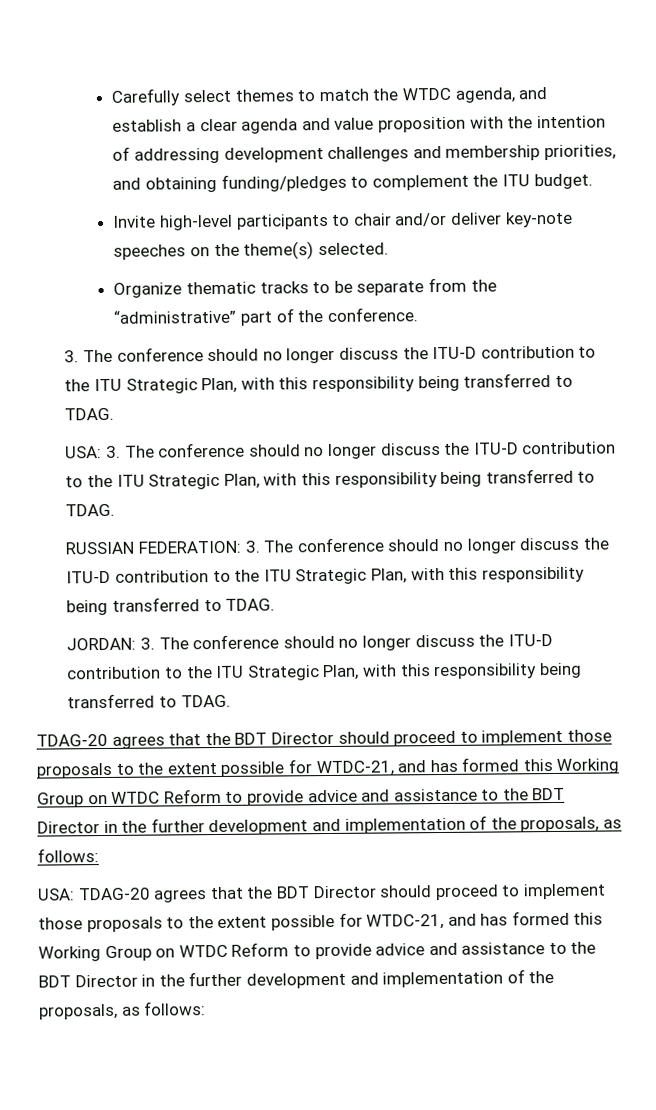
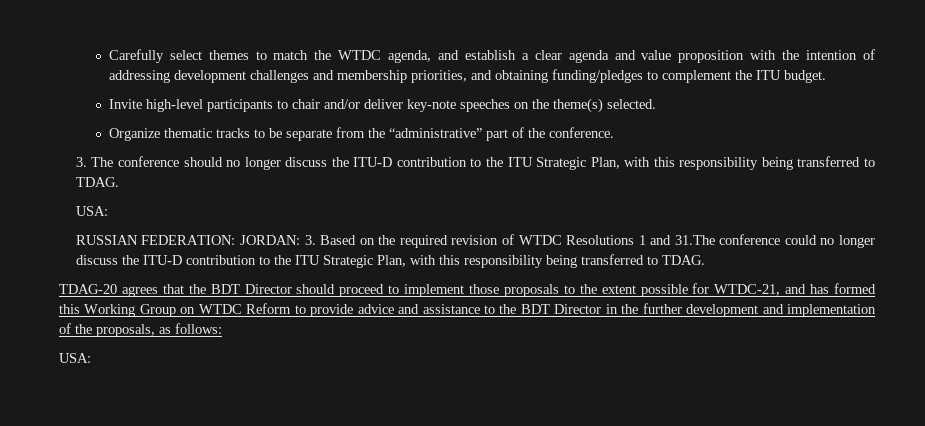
  Organize thematic tracks to be separate from the “administrative” part of the conference.
  3. The conference should no longer discuss the ITU-D contribution to the ITU Strategic Plan, with this responsibility being transferred to TDAG.
- USA: 3. The conference should no longer discuss the ITU-D contribution to the ITU Strategic Plan, with this responsibility being transferred to TDAG.
- RUSSIAN FEDERATION: 3. The conference should no longer discuss the ITU-D contribution to the ITU Strategic Plan, with this responsibility being transferred to TDAG.
- JORDAN: 3. The conference should no longer discuss the ITU-D contribution to the ITU Strategic Plan, with this responsibility being transferred to TDAG.
+ USA:
+ RUSSIAN FEDERATION: JORDAN: 3. Based on the required revision of WTDC Resolutions 1 and 31.The conference could no longer discuss the ITU-D contribution to the ITU Strategic Plan, with this responsibility being transferred to TDAG.
  TDAG-20 agrees that the BDT Director should proceed to implement those proposals to the extent possible for WTDC-21, and has formed this Working Group on WTDC Reform to provide advice and assistance to the BDT Director in the further development and implementation of the proposals, as follows:
- USA: TDAG-20 agrees that the BDT Director should proceed to implement those proposals to the extent possible for WTDC-21, and has formed this Working Group on WTDC Reform to provide advice and assistance to the BDT Director in the further development and implementation of the proposals, as follows:
+ USA:

